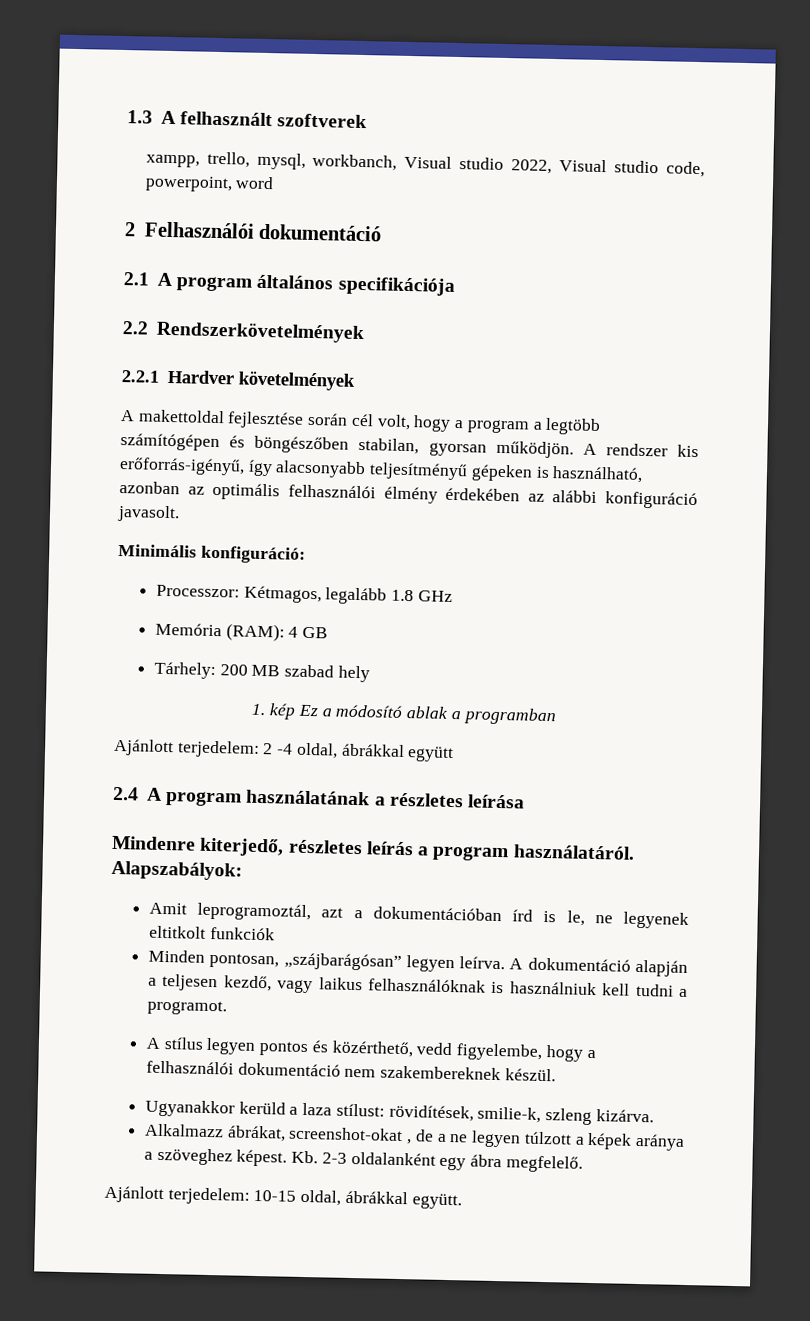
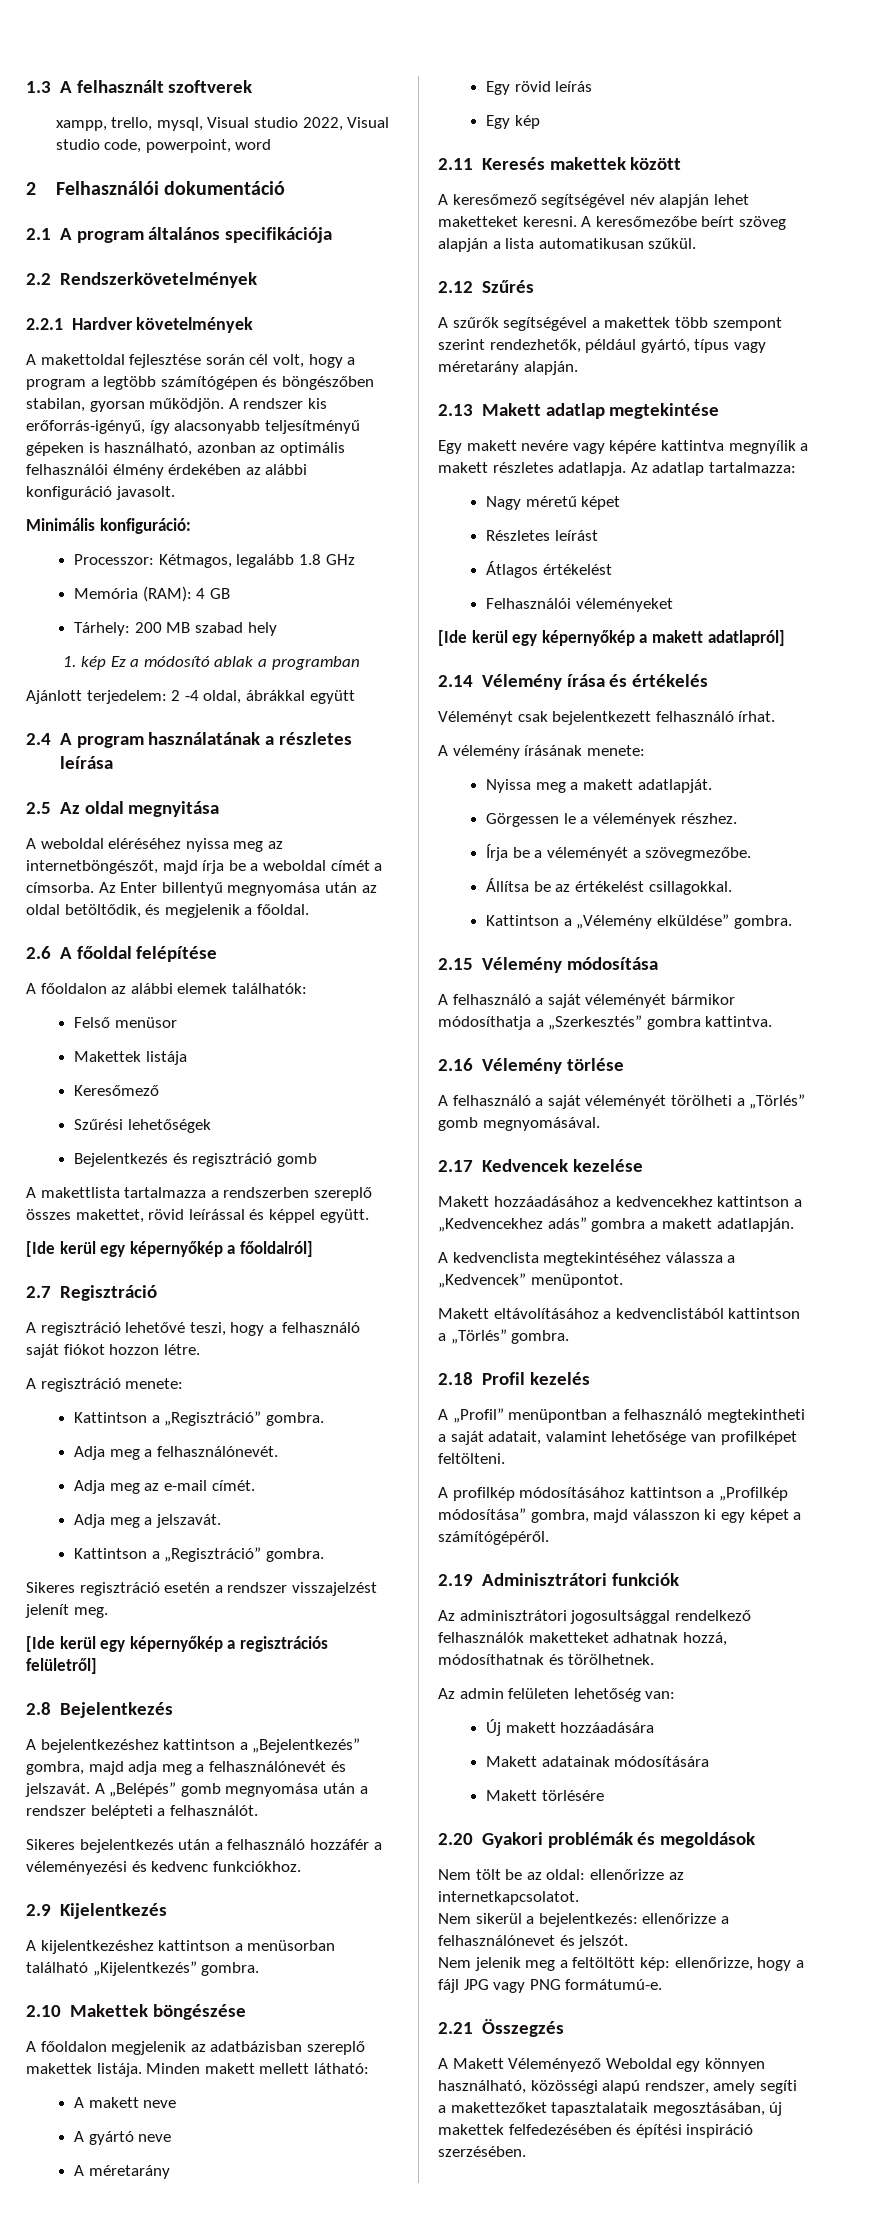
- xampp, trello, mysql, workbanch, Visual studio 2022, Visual studio code, powerpoint, word
+ xampp, trello, mysql, Visual studio 2022, Visual studio code, powerpoint, word
- Mindenre kiterjedő, részletes leírás a program használatáról. Alapszabályok:
- Amit leprogramoztál, azt a dokumentációban írd is le, ne legyenek eltitkolt funkciók
- Minden pontosan, „szájbarágósan” legyen leírva. A dokumentáció alapján a teljesen kezdő, vagy laikus felhasználóknak is használniuk kell tudni a programot.
- A stílus legyen pontos és közérthető, vedd figyelembe, hogy a felhasználói dokumentáció nem szakembereknek készül.
- Ugyanakkor kerüld a laza stílust: rövidítések, smilie-k, szleng kizárva.
- Alkalmazz ábrákat, screenshot-okat , de a ne legyen túlzott a képek aránya a szöveghez képest. Kb. 2-3 oldalanként egy ábra megfelelő.
- Ajánlott terjedelem: 10-15 oldal, ábrákkal együtt.
+ 2.5 Az oldal megnyitása
+ A weboldal eléréséhez nyissa meg az internetböngészőt, majd írja be a weboldal címét a címsorba. Az Enter billentyű megnyomása után az oldal betöltődik, és megjelenik a főoldal.
+ 2.6 A főoldal felépítése
+ A főoldalon az alábbi elemek találhatók:
+ Felső menüsor
+ Makettek listája
+ Keresőmező
+ Szűrési lehetőségek
+ Bejelentkezés és regisztráció gomb
+ A makettlista tartalmazza a rendszerben szereplő összes makettet, rövid leírással és képpel együtt.
+ [Ide kerül egy képernyőkép a főoldalról]
+ 2.7 Regisztráció
+ A regisztráció lehetővé teszi, hogy a felhasználó saját fiókot hozzon létre.
+ A regisztráció menete:
+ Kattintson a „Regisztráció” gombra.
+ Adja meg a felhasználónevét.
+ Adja meg az e-mail címét.
+ Adja meg a jelszavát.
+ Kattintson a „Regisztráció” gombra.
+ Sikeres regisztráció esetén a rendszer visszajelzést jelenít meg.
+ [Ide kerül egy képernyőkép a regisztrációs felületről]
+ 2.8 Bejelentkezés
+ A bejelentkezéshez kattintson a „Bejelentkezés” gombra, majd adja meg a felhasználónevét és jelszavát. A „Belépés” gomb megnyomása után a rendszer belépteti a felhasználót.
+ Sikeres bejelentkezés után a felhasználó hozzáfér a véleményezési és kedvenc funkciókhoz.
+ 2.9 Kijelentkezés
+ A kijelentkezéshez kattintson a menüsorban található „Kijelentkezés” gombra.
+ 2.10 Makettek böngészése
+ A főoldalon megjelenik az adatbázisban szereplő makettek listája. Minden makett mellett látható:
+ A makett neve
+ A gyártó neve
+ A méretarány
+ Egy rövid leírás
+ Egy kép
+ 2.11 Keresés makettek között
+ A keresőmező segítségével név alapján lehet maketteket keresni. A keresőmezőbe beírt szöveg alapján a lista automatikusan szűkül.
+ 2.12 Szűrés
+ A szűrők segítségével a makettek több szempont szerint rendezhetők, például gyártó, típus vagy méretarány alapján.
+ 2.13 Makett adatlap megtekintése
+ Egy makett nevére vagy képére kattintva megnyílik a makett részletes adatlapja. Az adatlap tartalmazza:
+ Nagy méretű képet
+ Részletes leírást
+ Átlagos értékelést
+ Felhasználói véleményeket
+ [Ide kerül egy képernyőkép a makett adatlapról]
+ 2.14 Vélemény írása és értékelés
+ Véleményt csak bejelentkezett felhasználó írhat.
+ A vélemény írásának menete:
+ Nyissa meg a makett adatlapját.
+ Görgessen le a vélemények részhez.
+ Írja be a véleményét a szövegmezőbe.
+ Állítsa be az értékelést csillagokkal.
+ Kattintson a „Vélemény elküldése” gombra.
+ 2.15 Vélemény módosítása
+ A felhasználó a saját véleményét bármikor módosíthatja a „Szerkesztés” gombra kattintva.
+ 2.16 Vélemény törlése
+ A felhasználó a saját véleményét törölheti a „Törlés” gomb megnyomásával.
+ 2.17 Kedvencek kezelése
+ Makett hozzáadásához a kedvencekhez kattintson a „Kedvencekhez adás” gombra a makett adatlapján.
+ A kedvenclista megtekintéséhez válassza a „Kedvencek” menüpontot.
+ Makett eltávolításához a kedvenclistából kattintson a „Törlés” gombra.
+ 2.18 Profil kezelés
+ A „Profil” menüpontban a felhasználó megtekintheti a saját adatait, valamint lehetősége van profilképet feltölteni.
+ A profilkép módosításához kattintson a „Profilkép módosítása” gombra, majd válasszon ki egy képet a számítógépéről.
+ 2.19 Adminisztrátori funkciók
+ Az adminisztrátori jogosultsággal rendelkező felhasználók maketteket adhatnak hozzá, módosíthatnak és törölhetnek.
+ Az admin felületen lehetőség van:
+ Új makett hozzáadására
+ Makett adatainak módosítására
+ Makett törlésére
+ 2.20 Gyakori problémák és megoldások
+ Nem tölt be az oldal: ellenőrizze az internetkapcsolatot.
+ Nem sikerül a bejelentkezés: ellenőrizze a felhasználónevet és jelszót.
+ Nem jelenik meg a feltöltött kép: ellenőrizze, hogy a fájl JPG vagy PNG formátumú-e.
+ 2.21 Összegzés
+ A Makett Véleményező Weboldal egy könnyen használható, közösségi alapú rendszer, amely segíti a makettezőket tapasztalataik megosztásában, új makettek felfedezésében és építési inspiráció szerzésében.

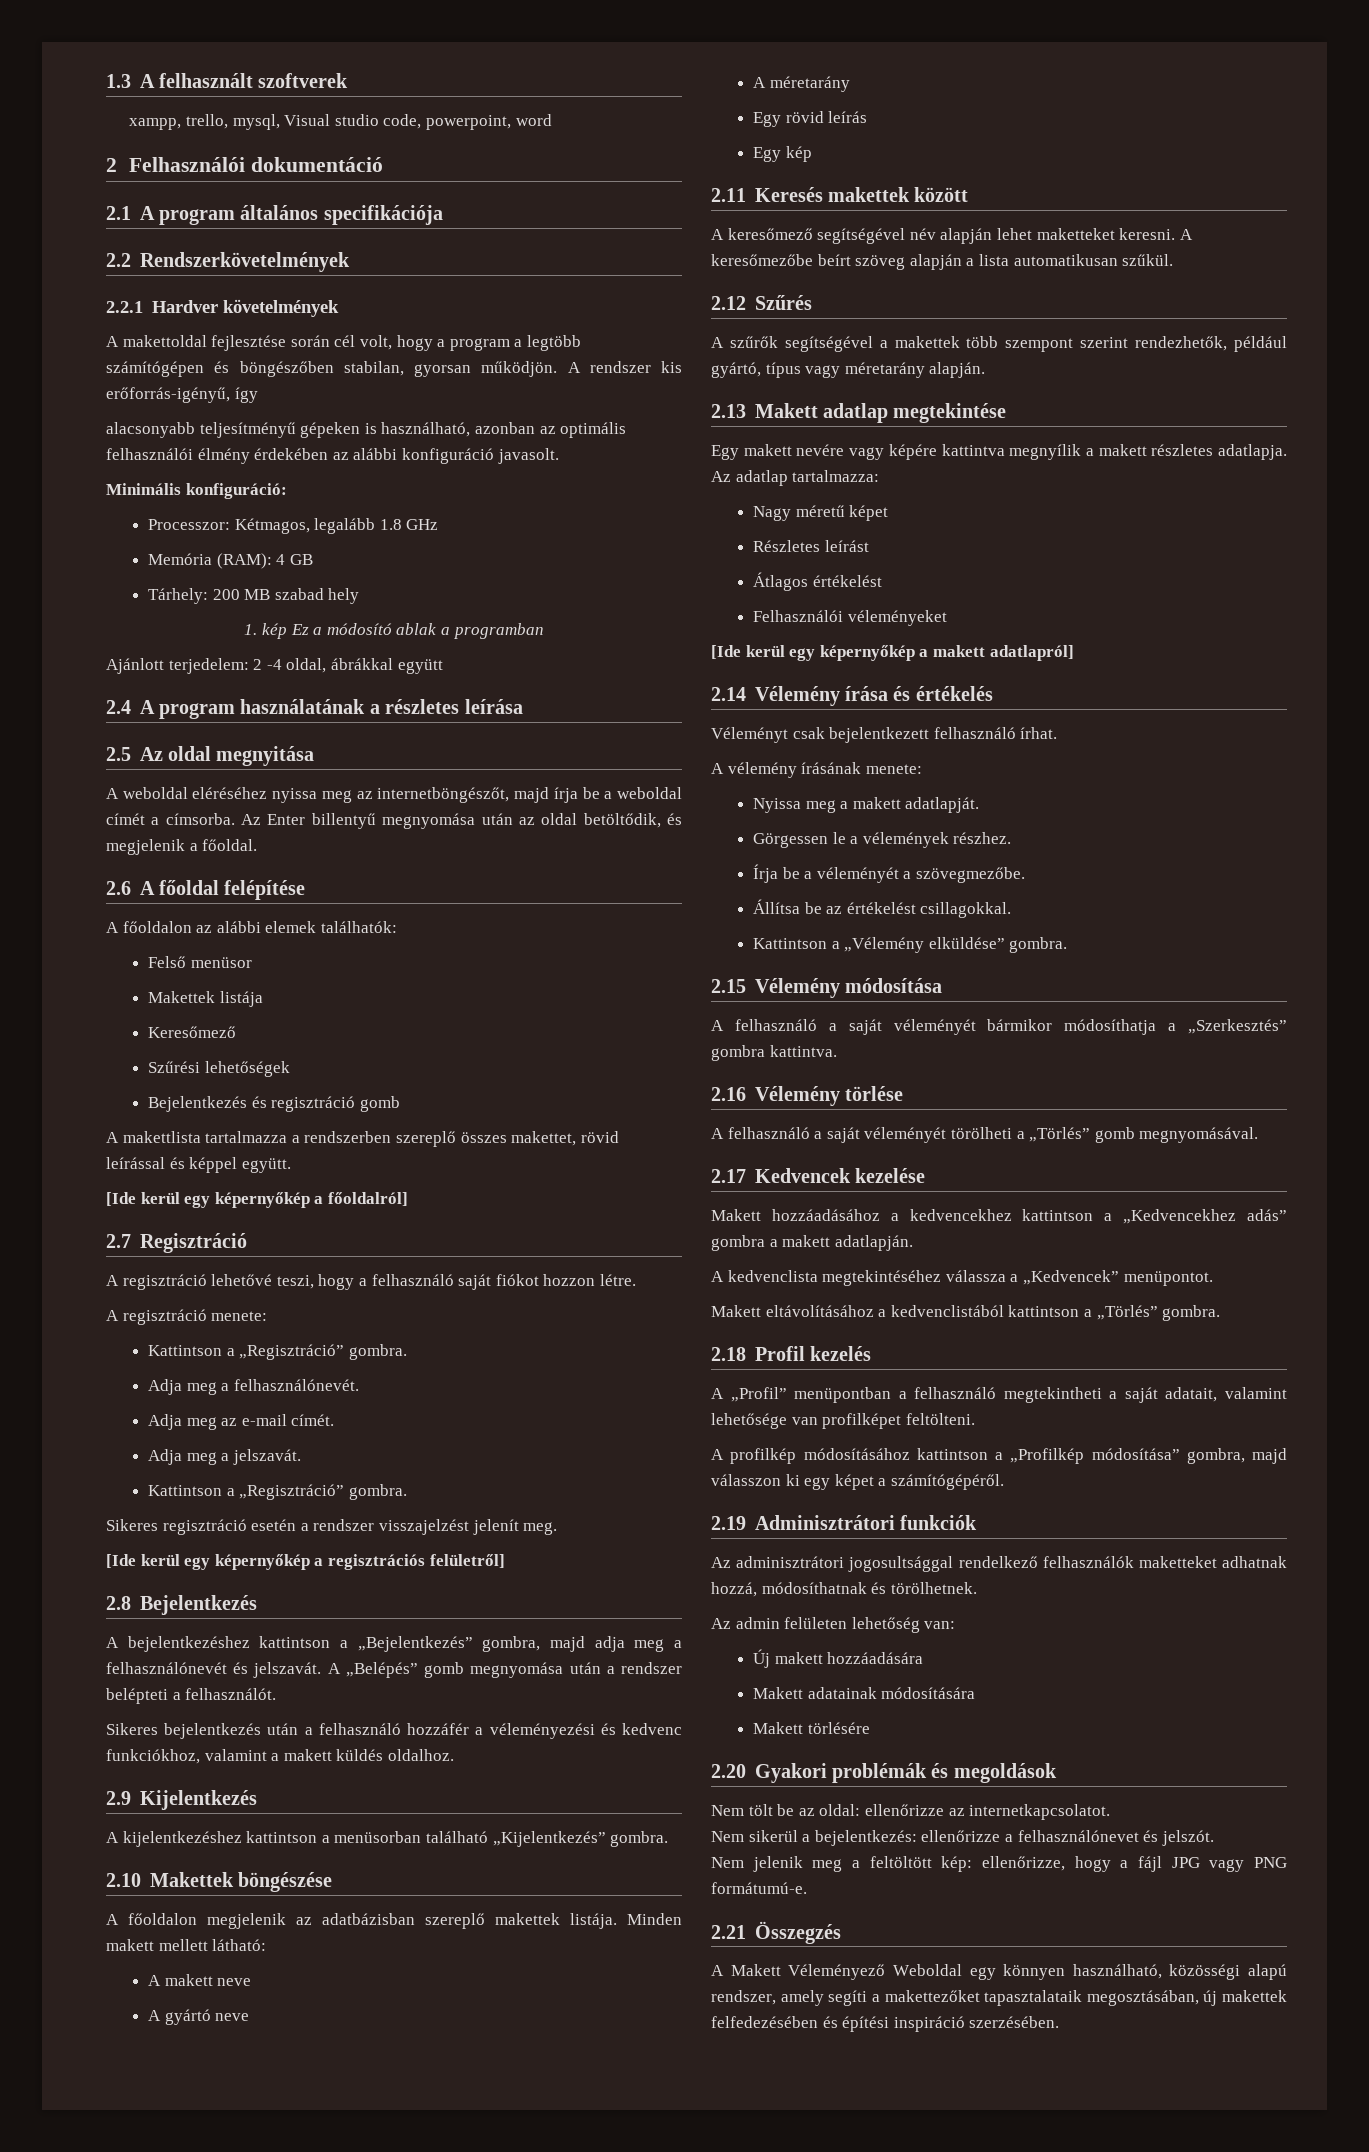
- xampp, trello, mysql, Visual studio 2022, Visual studio code, powerpoint, word
+ xampp, trello, mysql, Visual studio code, powerpoint, word
- A rendszer kis erőforrás-igényű, így alacsonyabb teljesítményű gépeken is használható, azonban az optimális felhasználói élmény érdekében az alábbi konfiguráció javasolt.
+ A rendszer kis erőforrás-igényű, így
+ alacsonyabb teljesítményű gépeken is használható, azonban az optimális felhasználói élmény érdekében az alábbi konfiguráció javasolt.
- Sikeres bejelentkezés után a felhasználó hozzáfér a véleményezési és kedvenc funkciókhoz.
+ Sikeres bejelentkezés után a felhasználó hozzáfér a véleményezési és kedvenc funkciókhoz, valamint a makett küldés oldalhoz.

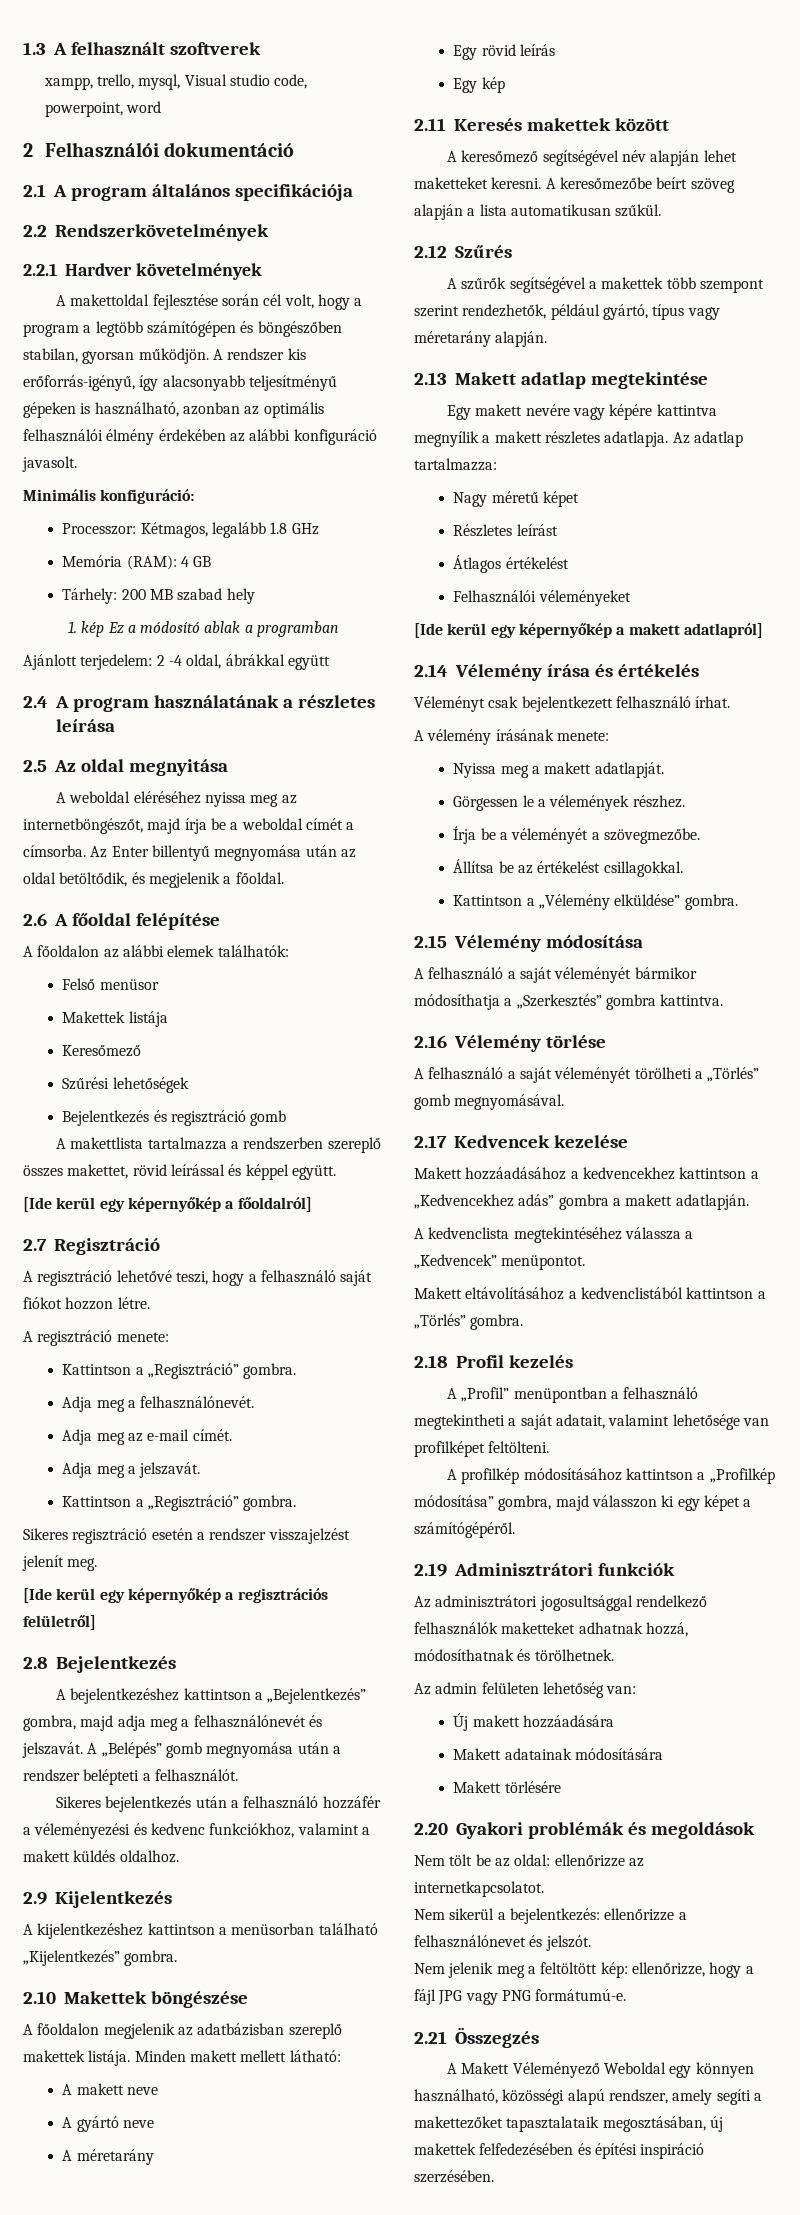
- A rendszer kis erőforrás-igényű, így
- alacsonyabb teljesítményű gépeken is használható, azonban az optimális felhasználói élmény érdekében az alábbi konfiguráció javasolt.
+ A rendszer kis erőforrás-igényű, így alacsonyabb teljesítményű gépeken is használható, azonban az optimális felhasználói élmény érdekében az alábbi konfiguráció javasolt.

